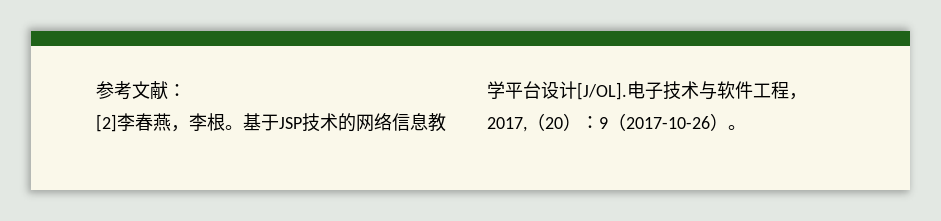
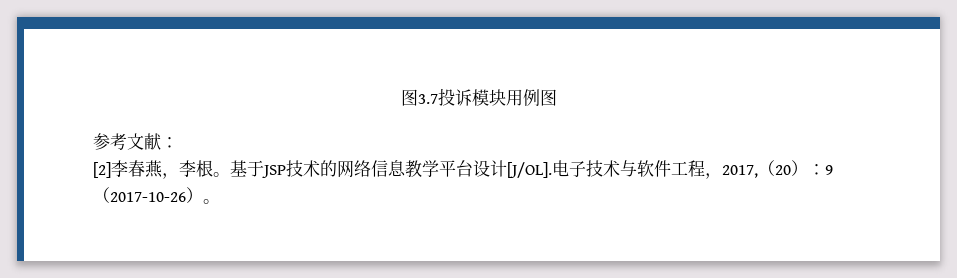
+ 图3.7投诉模块用例图

